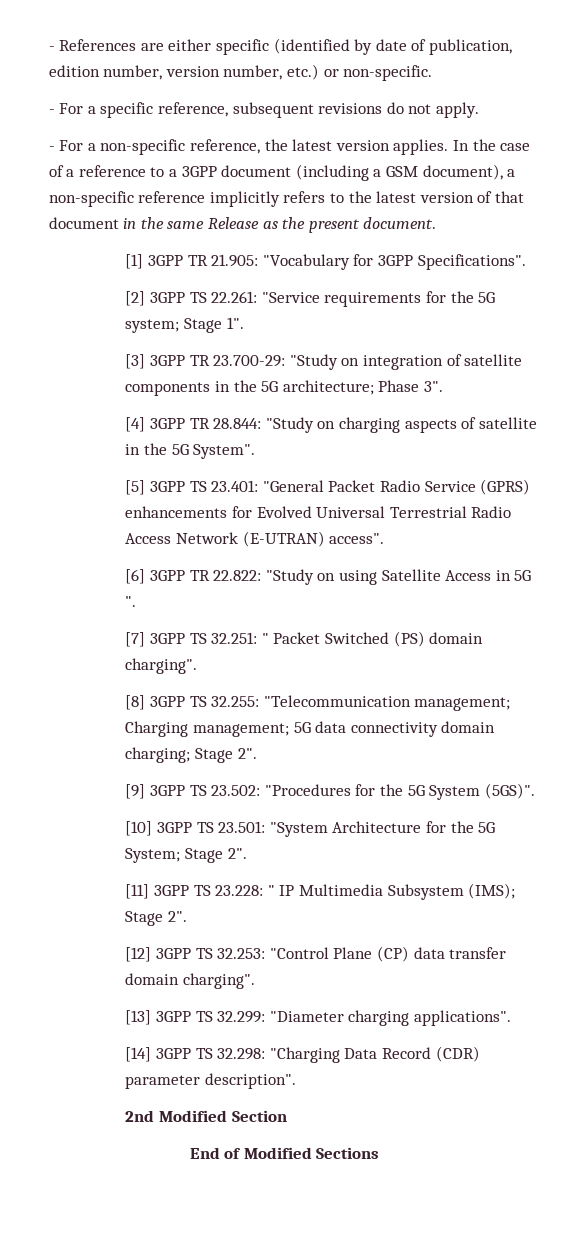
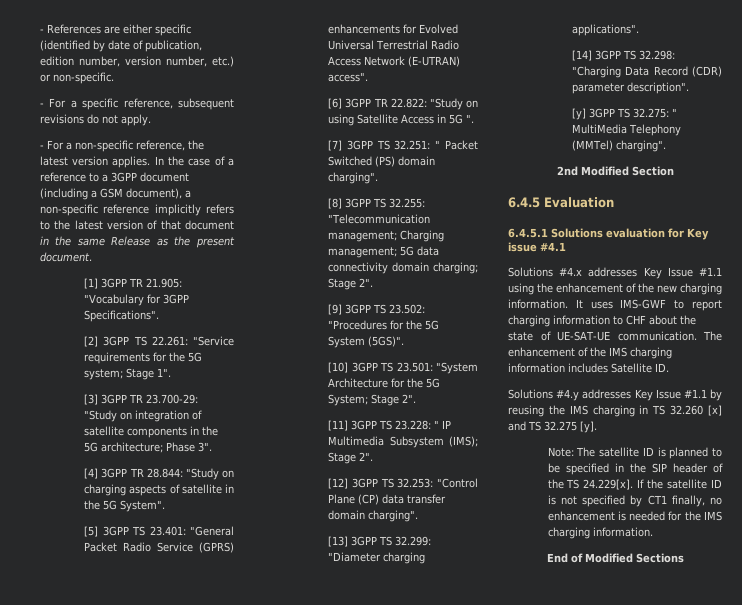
+ [y] 3GPP TS 32.275: " MultiMedia Telephony (MMTel) charging".
  2nd Modified Section
+ 6.4.5 Evaluation
+ 6.4.5.1 Solutions evaluation for Key issue #4.1
+ Solutions #4.x addresses Key Issue #1.1 using the enhancement of the new charging information. It uses IMS-GWF to report charging information to CHF about the state of UE-SAT-UE communication. The enhancement of the IMS charging information includes Satellite ID.
+ Solutions #4.y addresses Key Issue #1.1 by reusing the IMS charging in TS 32.260 [x] and TS 32.275 [y].
+ Note: The satellite ID is planned to be specified in the SIP header of the TS 24.229[x]. If the satellite ID is not specified by CT1 finally, no enhancement is needed for the IMS charging information.

